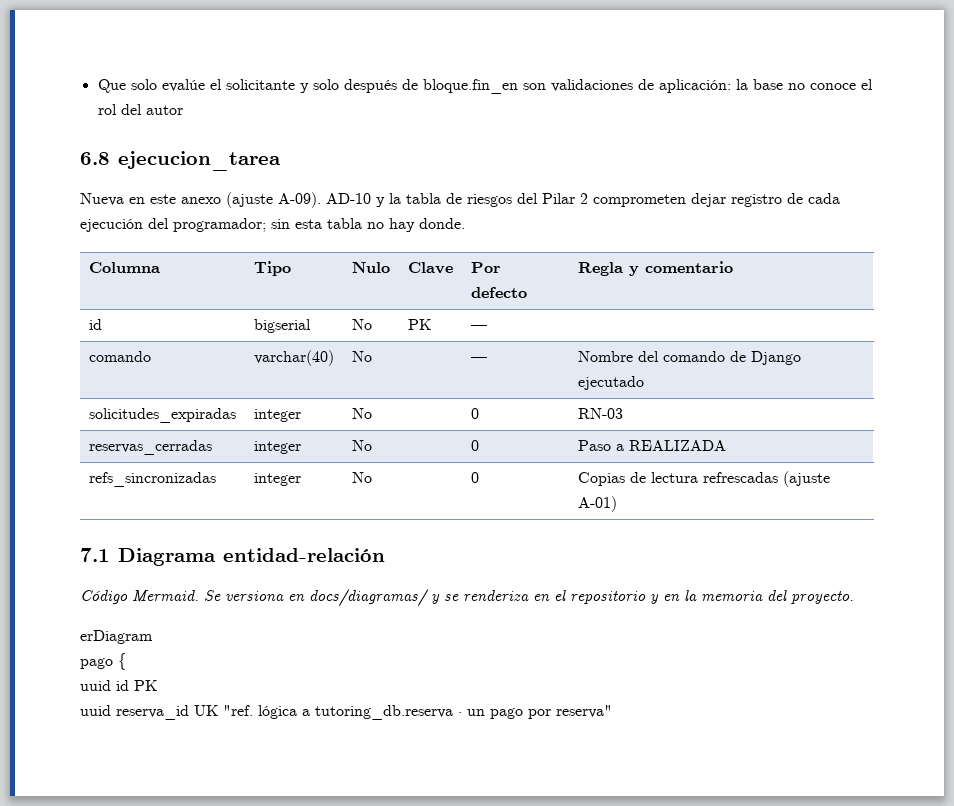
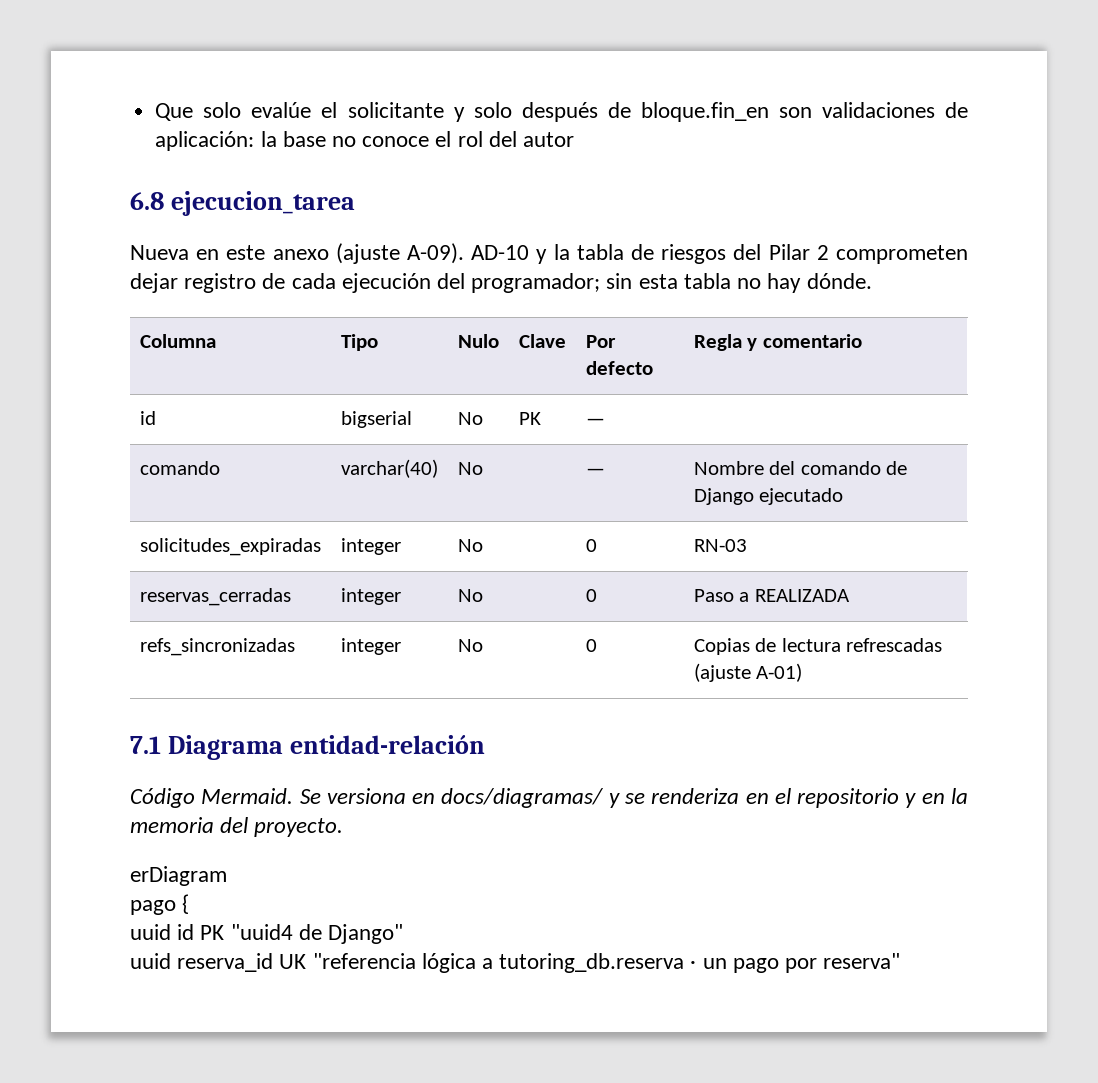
- AD-10 y la tabla de riesgos del Pilar 2 comprometen dejar registro de cada ejecución del programador; sin esta tabla no hay donde.
+ AD-10 y la tabla de riesgos del Pilar 2 comprometen dejar registro de cada ejecución del programador; sin esta tabla no hay dónde.
- uuid id PK
+ uuid id PK "uuid4 de Django"
- uuid reserva_id UK "ref. lógica a tutoring_db.reserva · un pago por reserva"
+ uuid reserva_id UK "referencia lógica a tutoring_db.reserva · un pago por reserva"

